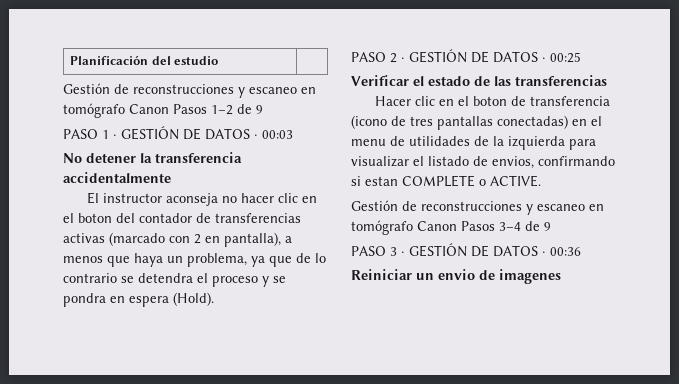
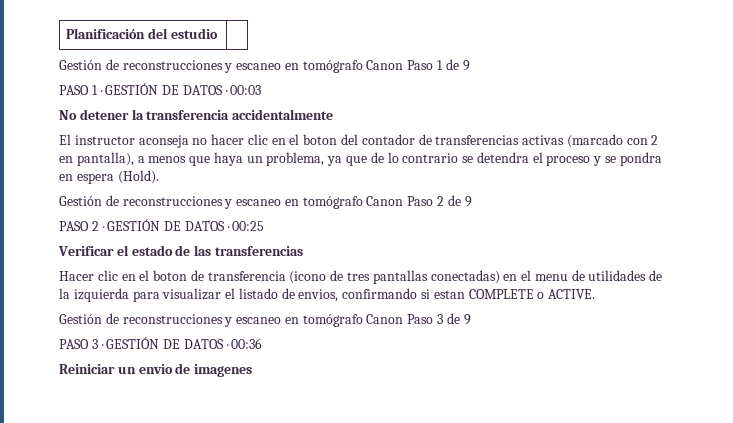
- Gestión de reconstrucciones y escaneo en tomógrafo Canon Pasos 1–2 de 9
+ Gestión de reconstrucciones y escaneo en tomógrafo Canon Paso 1 de 9
+ Gestión de reconstrucciones y escaneo en tomógrafo Canon Paso 2 de 9
- Gestión de reconstrucciones y escaneo en tomógrafo Canon Pasos 3–4 de 9
+ Gestión de reconstrucciones y escaneo en tomógrafo Canon Paso 3 de 9

